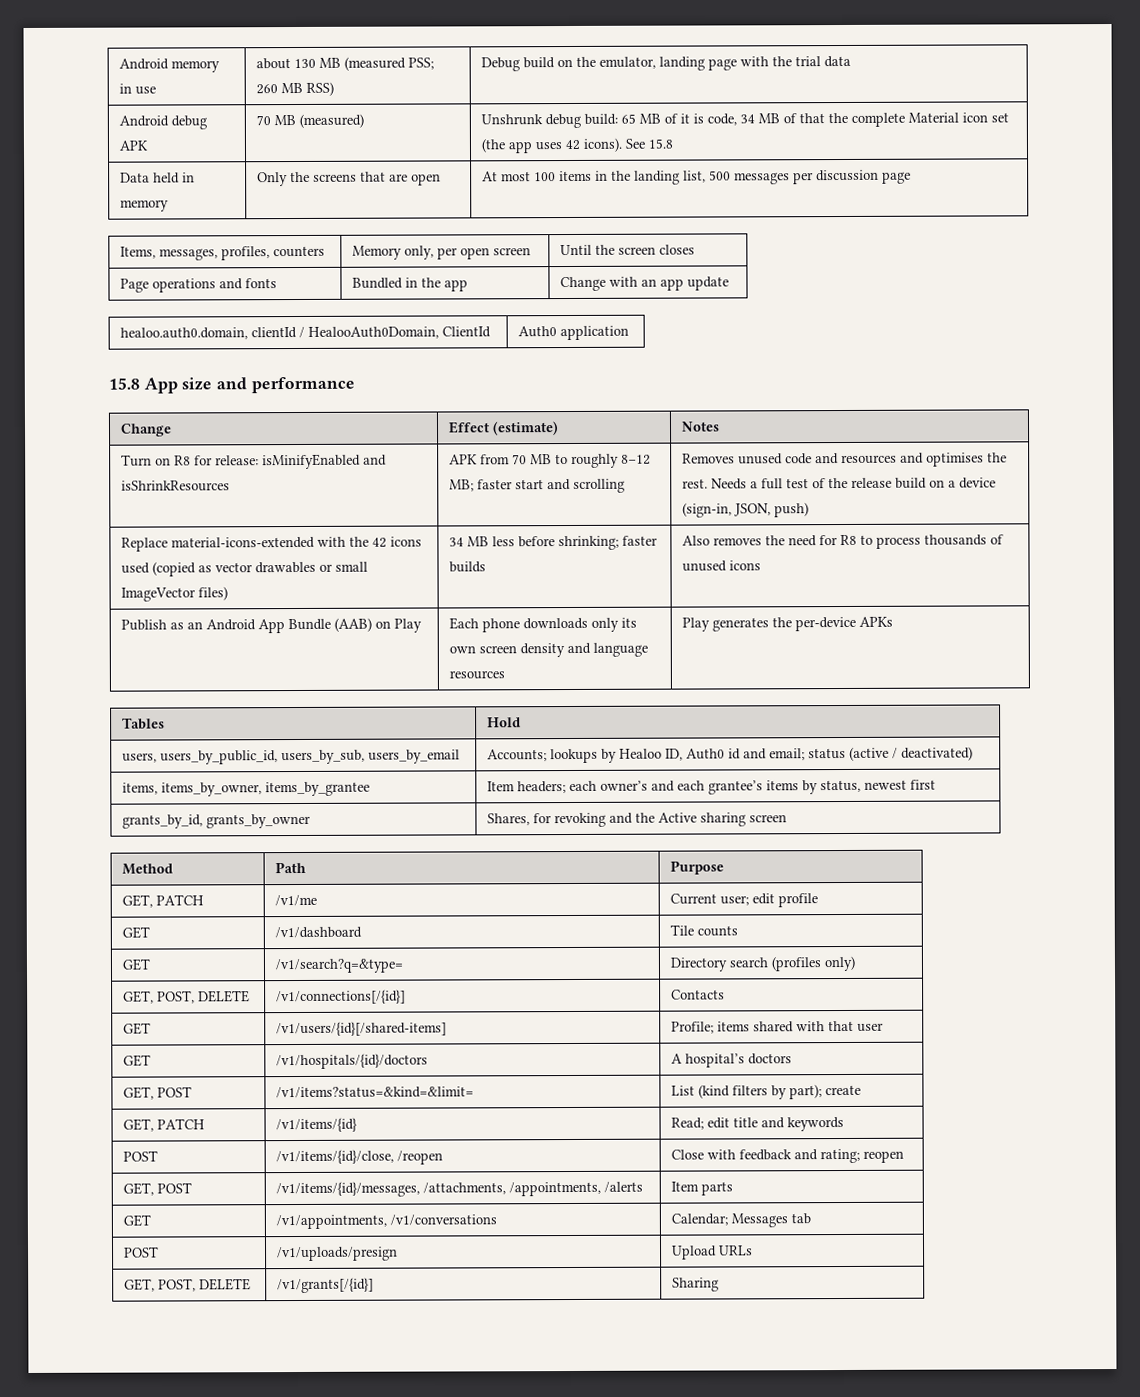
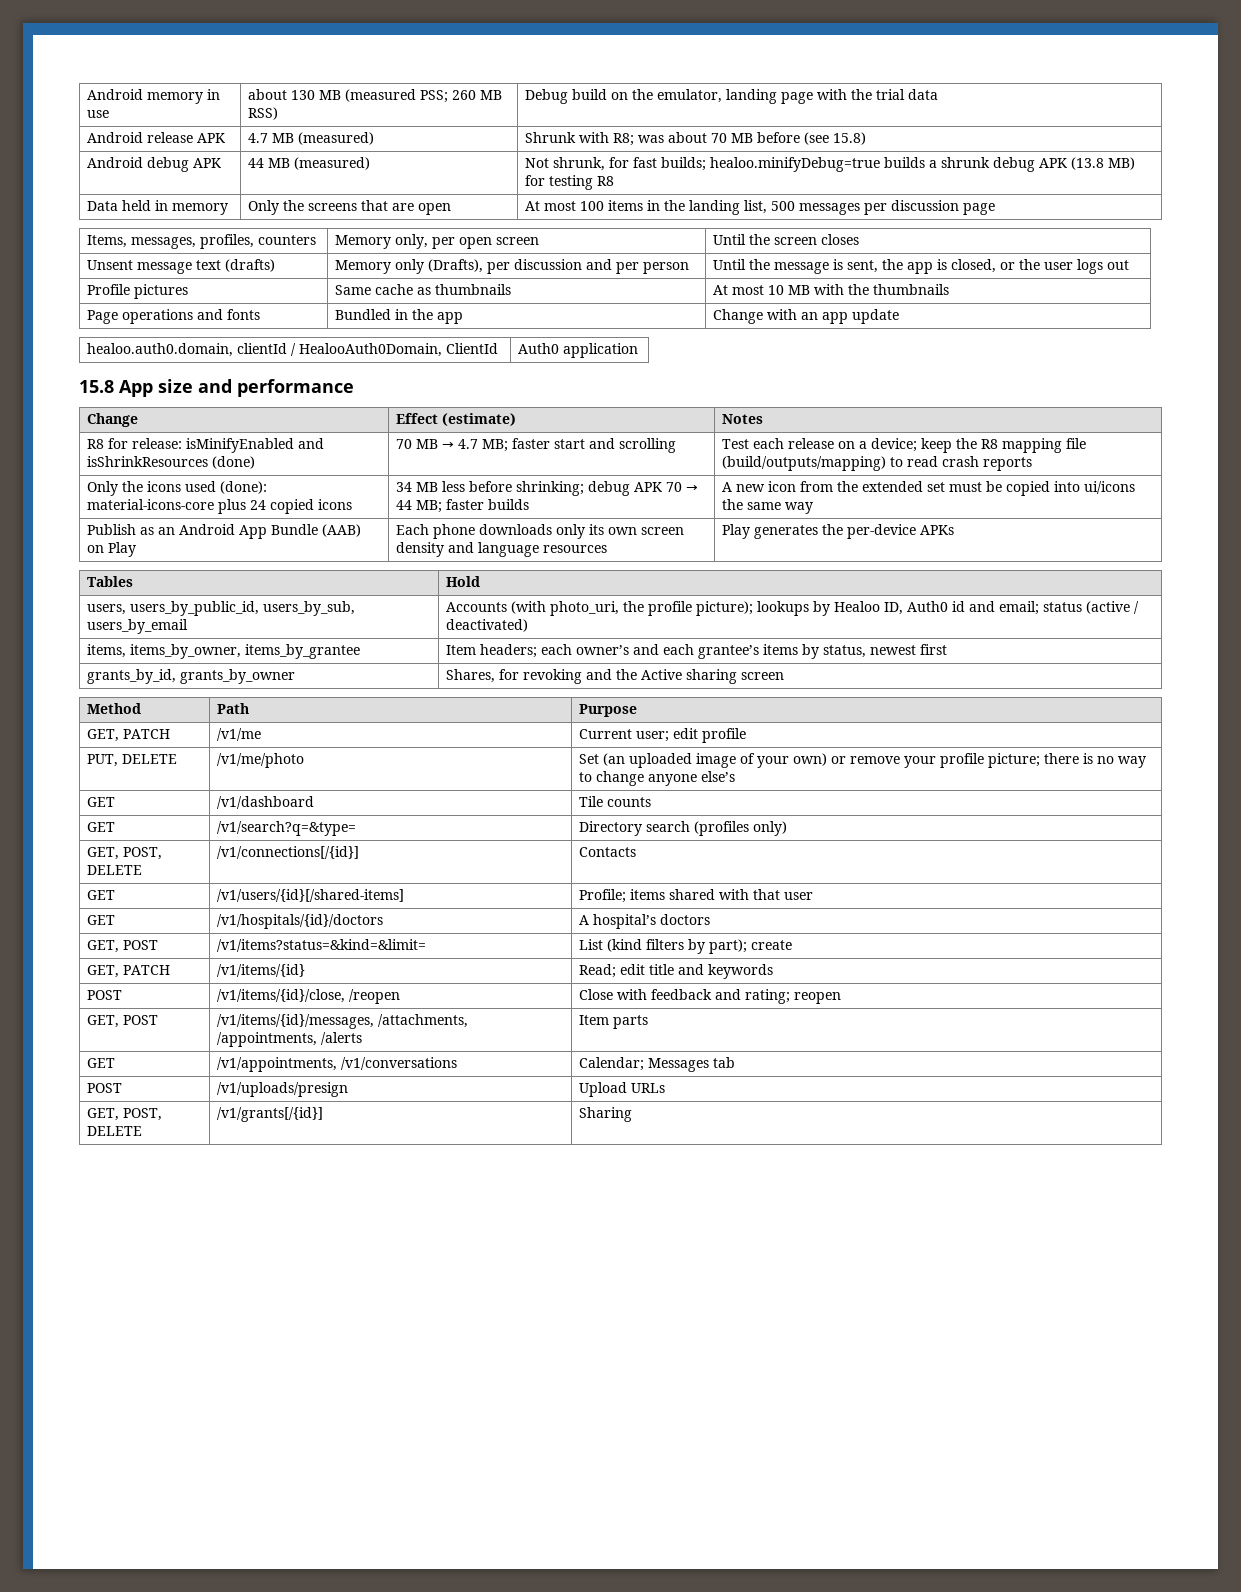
+ Android release APK | 4.7 MB (measured) | Shrunk with R8; was about 70 MB before (see 15.8)
- Android debug APK | 70 MB (measured) | Unshrunk debug build: 65 MB of it is code, 34 MB of that the complete Material icon set (the app uses 42 icons). See 15.8
+ Android debug APK | 44 MB (measured) | Not shrunk, for fast builds; healoo.minifyDebug=true builds a shrunk debug APK (13.8 MB) for testing R8
+ Unsent message text (drafts) | Memory only (Drafts), per discussion and per person | Until the message is sent, the app is closed, or the user logs out
+ Profile pictures | Same cache as thumbnails | At most 10 MB with the thumbnails
- Turn on R8 for release: isMinifyEnabled and isShrinkResources | APK from 70 MB to roughly 8–12 MB; faster start and scrolling
+ R8 for release: isMinifyEnabled and isShrinkResources (done) | 70 MB → 4.7 MB; faster start and scrolling
- Removes unused code and resources and optimises the rest. Needs a full test of the release build on a device (sign-in, JSON, push)
- Replace material-icons-extended with the 42 icons used (copied as vector drawables or small ImageVector files) | 34 MB less before shrinking; faster builds | Also removes the need for R8 to process thousands of unused icons
+ Test each release on a device; keep the R8 mapping file (build/outputs/mapping) to read crash reports
+ Only the icons used (done): material-icons-core plus 24 copied icons | 34 MB less before shrinking; debug APK 70 → 44 MB; faster builds | A new icon from the extended set must be copied into ui/icons the same way
- users, users_by_public_id, users_by_sub, users_by_email | Accounts; lookups by Healoo ID, Auth0 id and email; status (active / deactivated)
+ users, users_by_public_id, users_by_sub, users_by_email | Accounts (with photo_uri, the profile picture); lookups by Healoo ID, Auth0 id and email; status (active / deactivated)
+ PUT, DELETE | /v1/me/photo | Set (an uploaded image of your own) or remove your profile picture; there is no way to change anyone else’s

